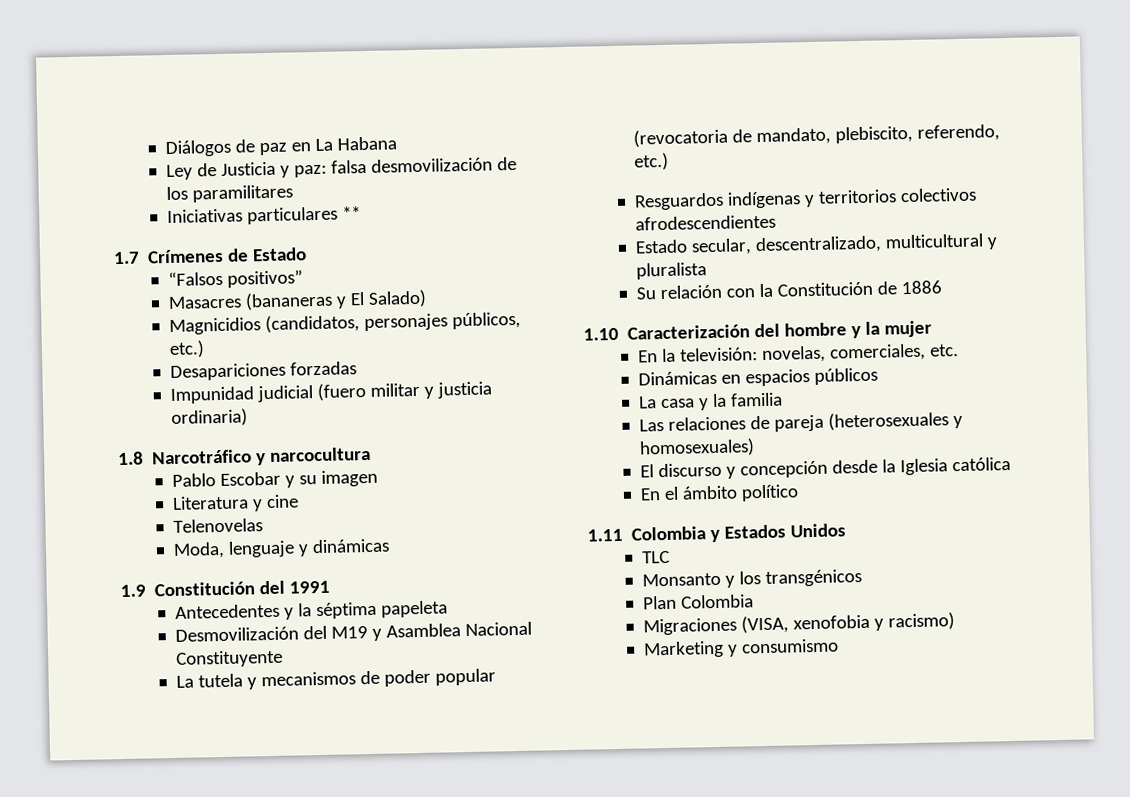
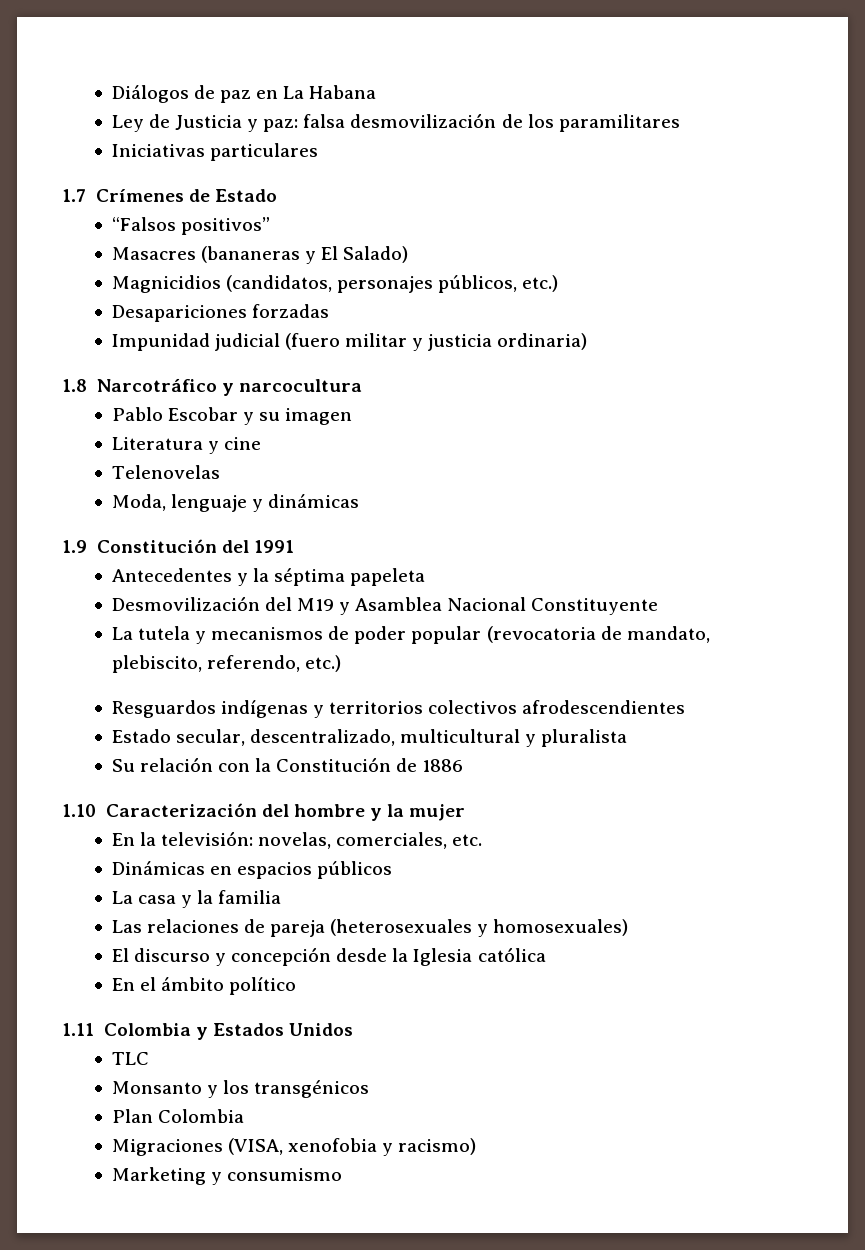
- Iniciativas particulares **
+ Iniciativas particulares

